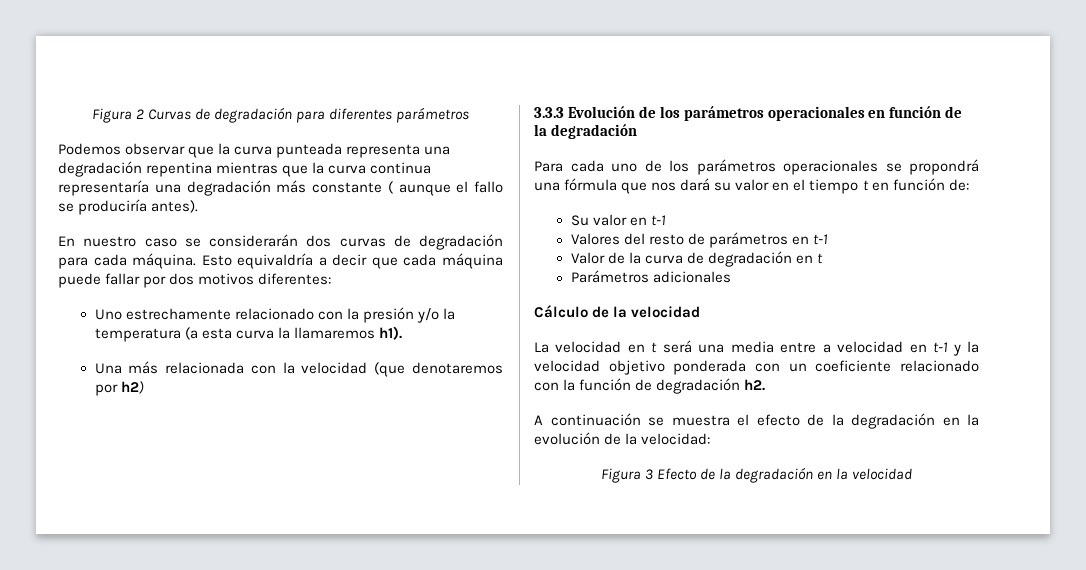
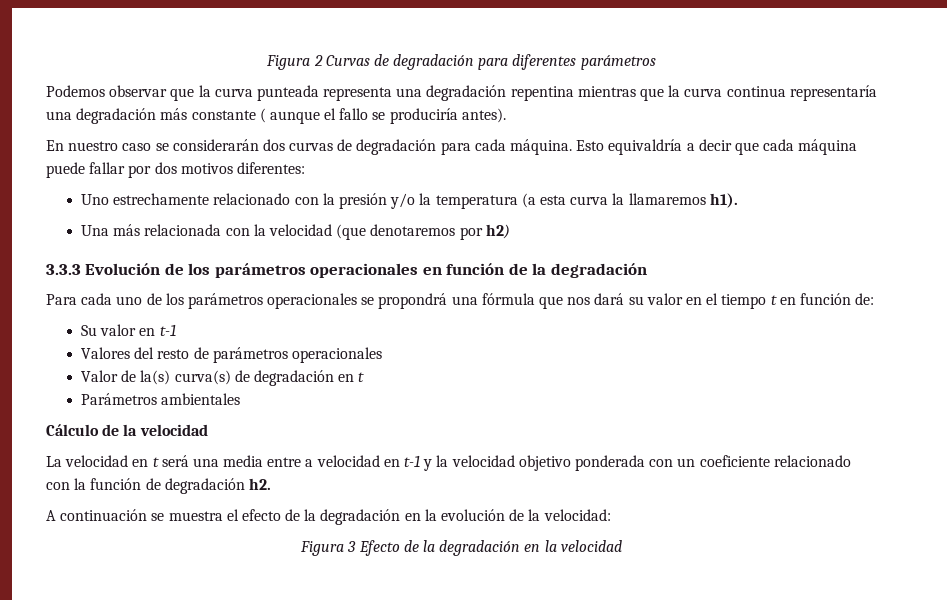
- Valores del resto de parámetros en t-1
+ Valores del resto de parámetros operacionales
- Valor de la curva de degradación en t
+ Valor de la(s) curva(s) de degradación en t
- Parámetros adicionales
+ Parámetros ambientales

